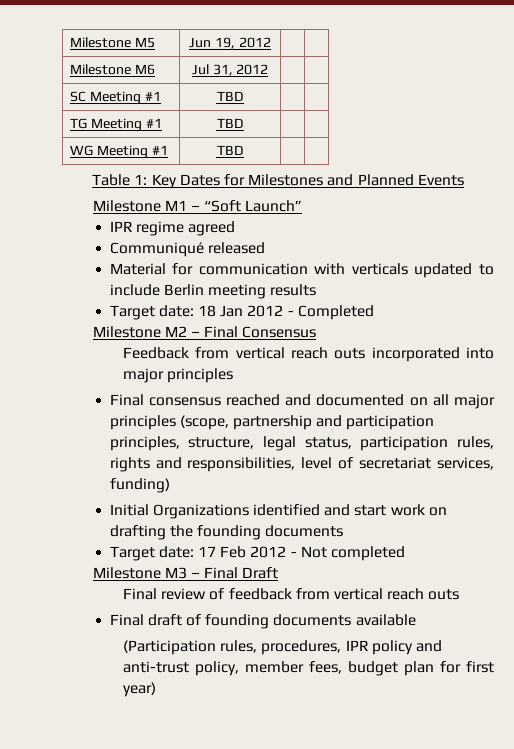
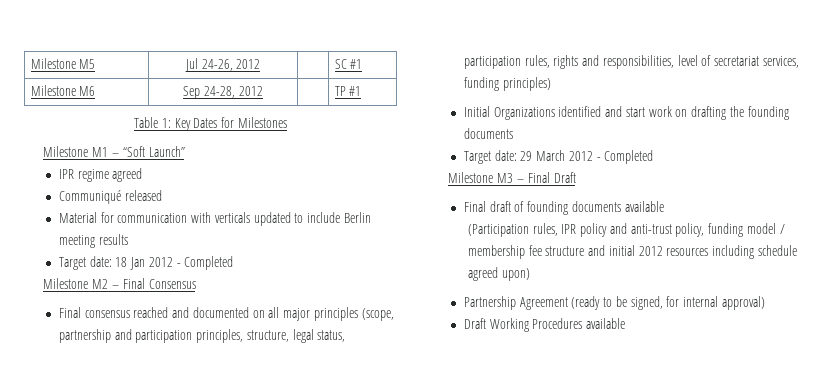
- Milestone M5 | Jun 19, 2012 | |
+ Milestone M5 | Jul 24-26, 2012 | | SC #1
- Milestone M6 | Jul 31, 2012 | |
- SC Meeting #1 | TBD | |
- TG Meeting #1 | TBD | |
- WG Meeting #1 | TBD | |
+ Milestone M6 | Sep 24-28, 2012 | | TP #1
- Table 1: Key Dates for Milestones and Planned Events
+ Table 1: Key Dates for Milestones
- Feedback from vertical reach outs incorporated into major principles
- Final consensus reached and documented on all major principles (scope, partnership and participation principles, structure, legal status, participation rules, rights and responsibilities, level of secretariat services, funding)
+ Final consensus reached and documented on all major principles (scope, partnership and participation principles, structure, legal status, participation rules, rights and responsibilities, level of secretariat services, funding principles)
- Target date: 17 Feb 2012 - Not completed
+ Target date: 29 March 2012 - Completed
- Final review of feedback from vertical reach outs
- (Participation rules, procedures, IPR policy and anti-trust policy, member fees, budget plan for first year)
+ (Participation rules, IPR policy and anti-trust policy, funding model / membership fee structure and initial 2012 resources including schedule agreed upon)
+ Partnership Agreement (ready to be signed, for internal approval)
+ Draft Working Procedures available

